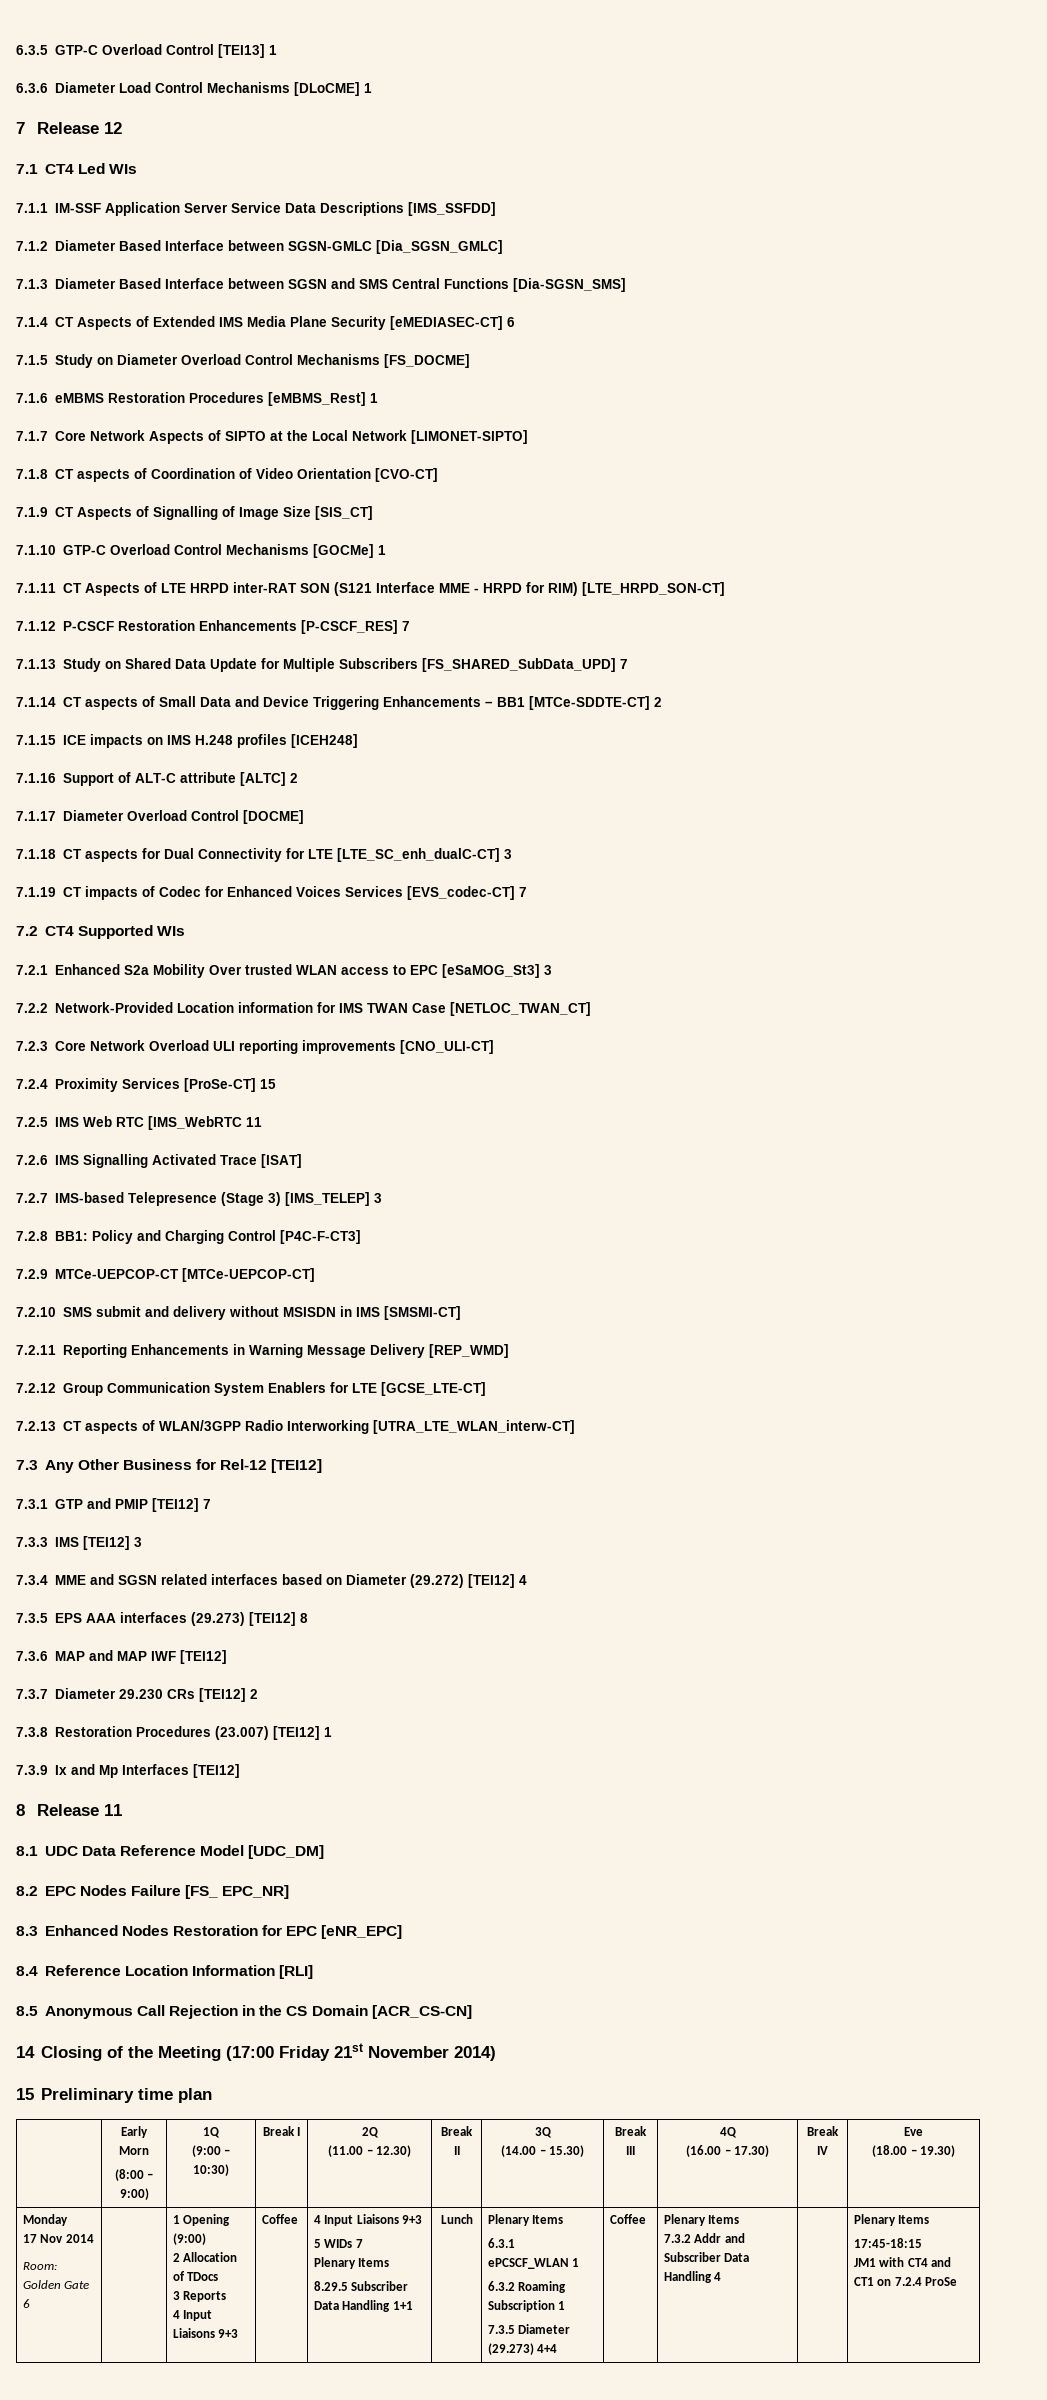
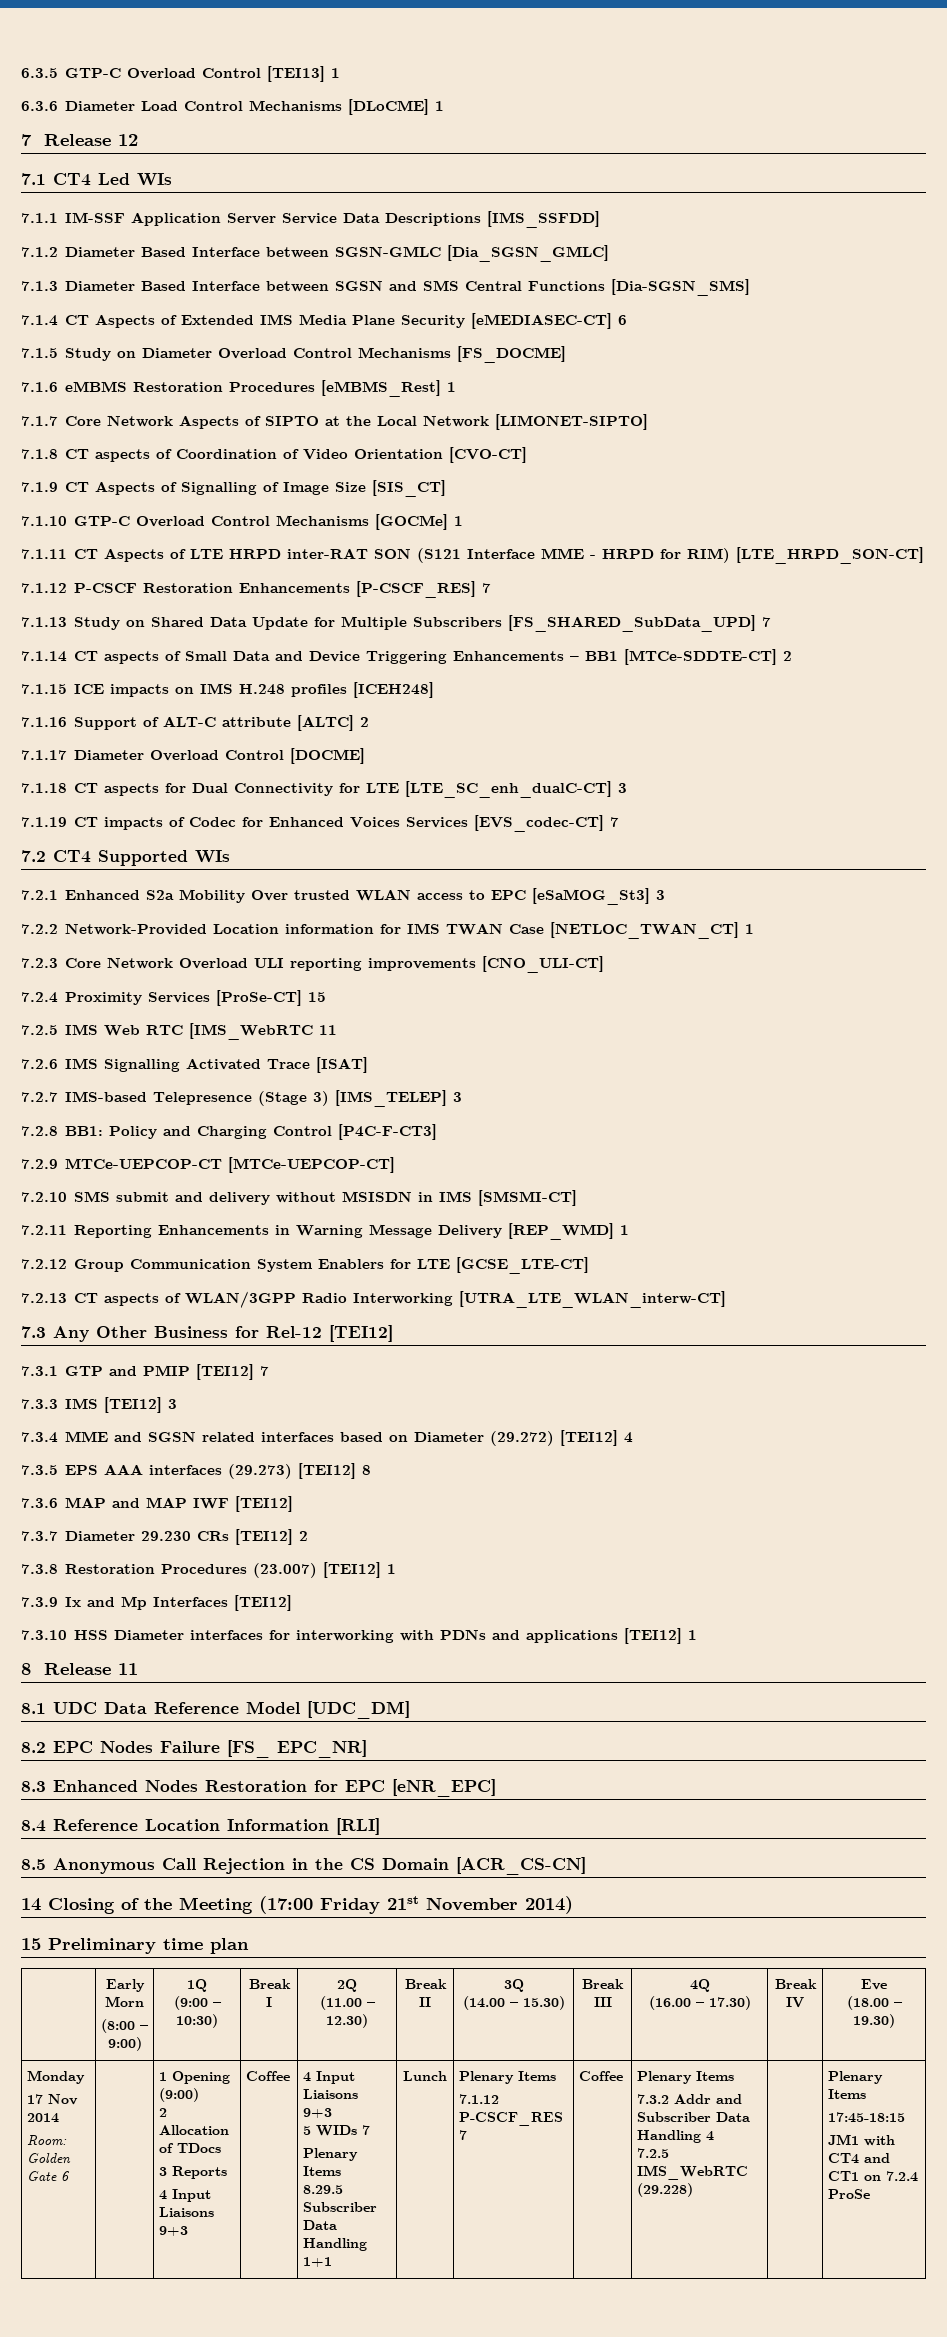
- 7.2.2 Network-Provided Location information for IMS TWAN Case [NETLOC_TWAN_CT]
+ 7.2.2 Network-Provided Location information for IMS TWAN Case [NETLOC_TWAN_CT] 1
- 7.2.11 Reporting Enhancements in Warning Message Delivery [REP_WMD]
+ 7.2.11 Reporting Enhancements in Warning Message Delivery [REP_WMD] 1
+ 7.3.10 HSS Diameter interfaces for interworking with PDNs and applications [TEI12] 1
- 6.3.1 ePCSCF_WLAN 1
- 6.3.2 Roaming Subscription 1
- 7.3.5 Diameter (29.273) 4+4
+ 7.1.12 P-CSCF_RES 7
+ 7.2.5 IMS_WebRTC (29.228)

